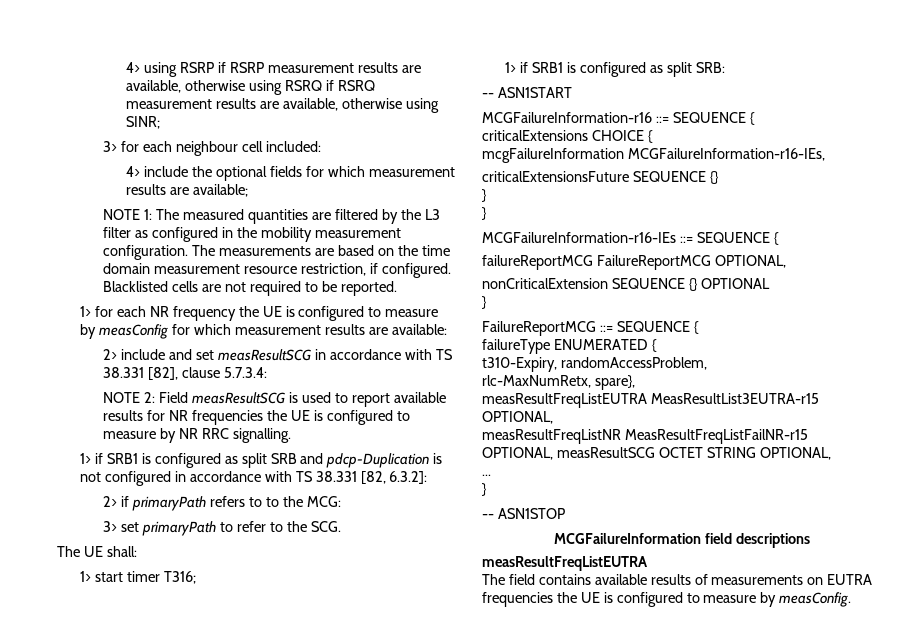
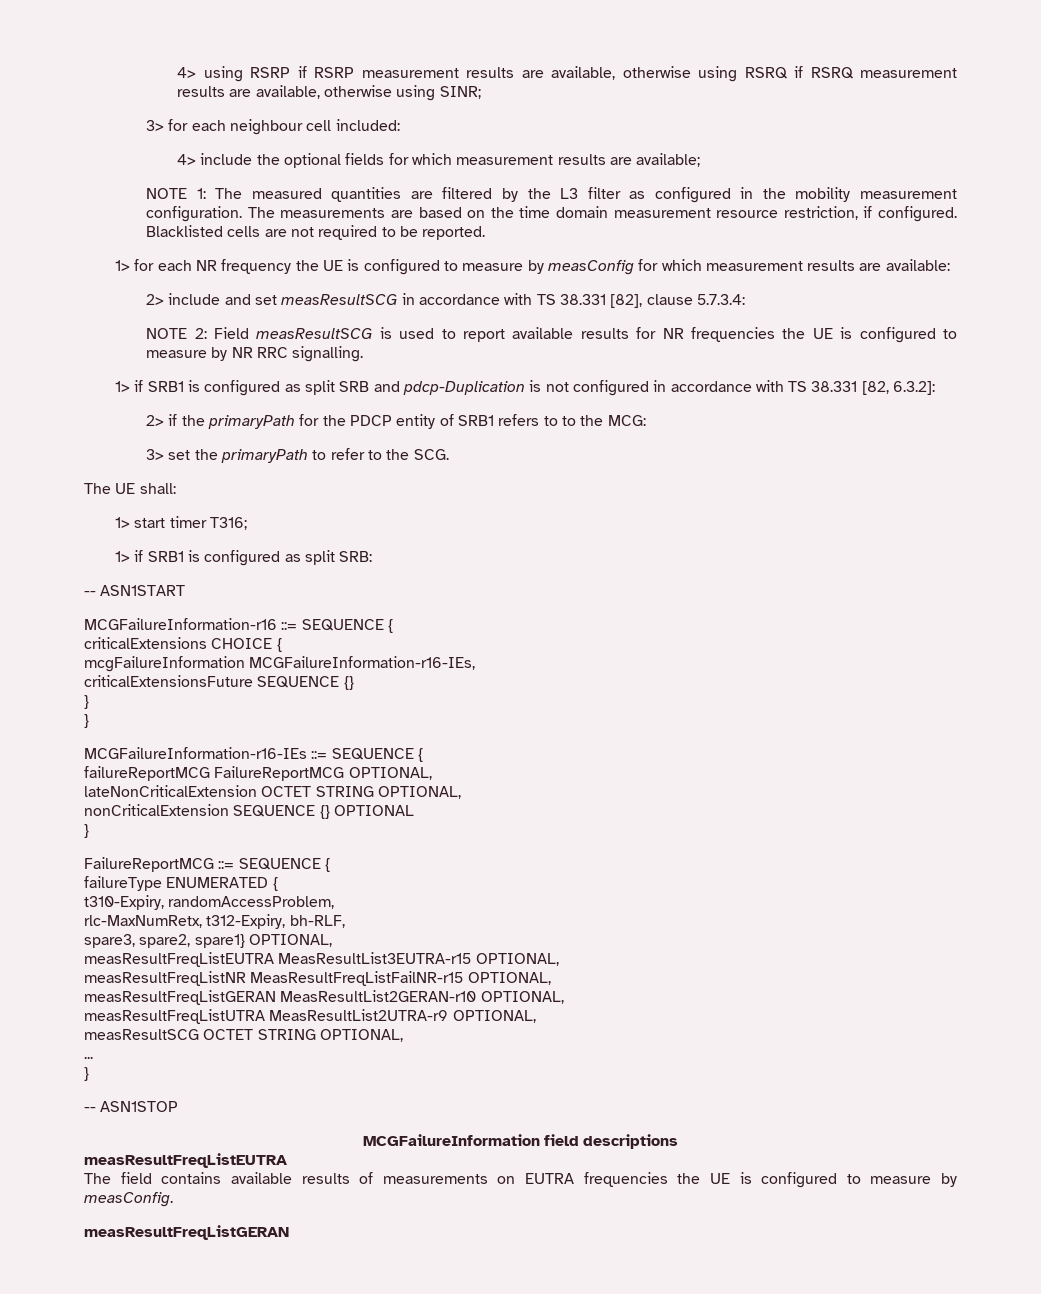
- 2> if primaryPath refers to to the MCG:
+ 2> if the primaryPath for the PDCP entity of SRB1 refers to to the MCG:
- 3> set primaryPath to refer to the SCG.
+ 3> set the primaryPath to refer to the SCG.
+ lateNonCriticalExtension OCTET STRING OPTIONAL,
- rlc-MaxNumRetx, spare},
+ rlc-MaxNumRetx, t312-Expiry, bh-RLF,
+ spare3, spare2, spare1} OPTIONAL,
- measResultFreqListNR MeasResultFreqListFailNR-r15 OPTIONAL, measResultSCG OCTET STRING OPTIONAL,
+ measResultFreqListNR MeasResultFreqListFailNR-r15 OPTIONAL,
+ measResultFreqListGERAN MeasResultList2GERAN-r10 OPTIONAL,
+ measResultFreqListUTRA MeasResultList2UTRA-r9 OPTIONAL,
+ measResultSCG OCTET STRING OPTIONAL,
  The field contains available results of measurements on EUTRA frequencies the UE is configured to measure by measConfig.
+ measResultFreqListGERAN

